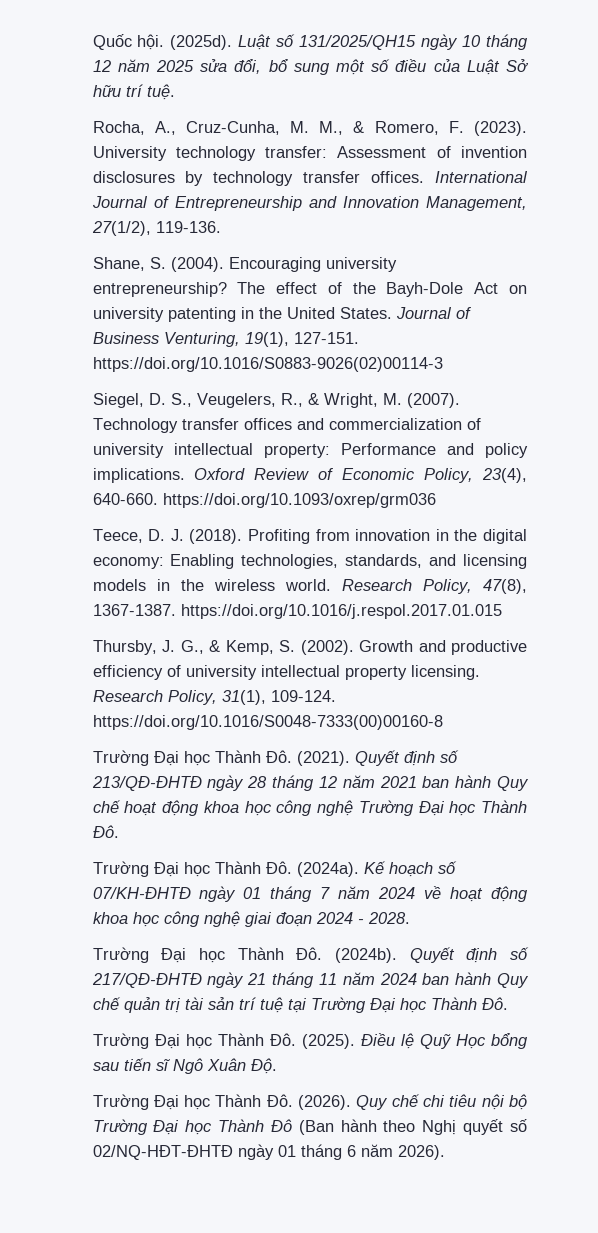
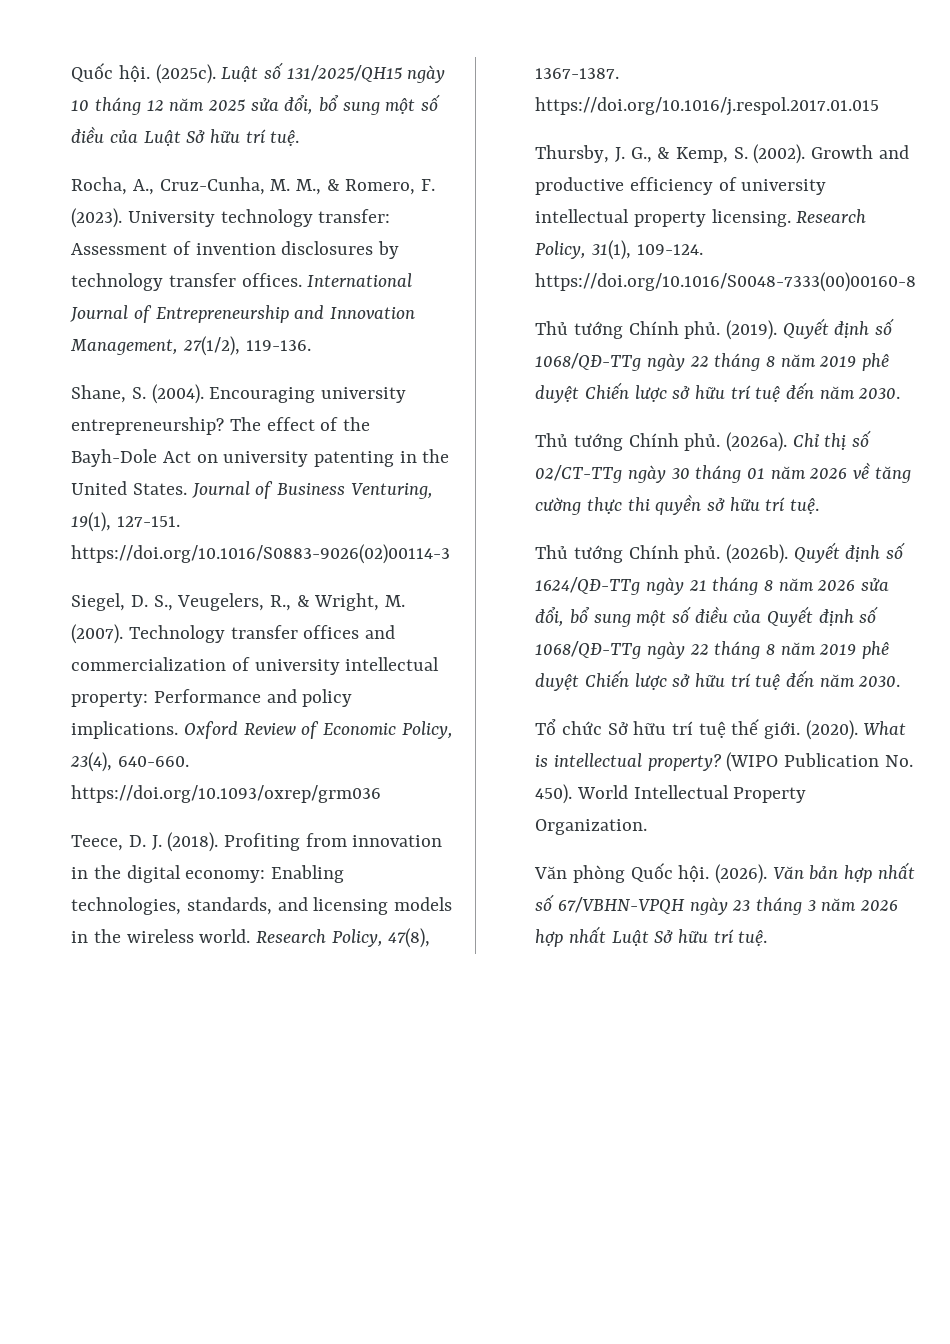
- Quốc hội. (2025d).
+ Quốc hội. (2025c).
- Trường Đại học Thành Đô. (2021). Quyết định số 213/QĐ-ĐHTĐ ngày 28 tháng 12 năm 2021 ban hành Quy chế hoạt động khoa học công nghệ Trường Đại học Thành Đô.
- Trường Đại học Thành Đô. (2024a). Kế hoạch số 07/KH-ĐHTĐ ngày 01 tháng 7 năm 2024 về hoạt động khoa học công nghệ giai đoạn 2024 - 2028.
- Trường Đại học Thành Đô. (2024b). Quyết định số 217/QĐ-ĐHTĐ ngày 21 tháng 11 năm 2024 ban hành Quy chế quản trị tài sản trí tuệ tại Trường Đại học Thành Đô.
- Trường Đại học Thành Đô. (2025). Điều lệ Quỹ Học bổng sau tiến sĩ Ngô Xuân Độ.
- Trường Đại học Thành Đô. (2026). Quy chế chi tiêu nội bộ Trường Đại học Thành Đô (Ban hành theo Nghị quyết số 02/NQ-HĐT-ĐHTĐ ngày 01 tháng 6 năm 2026).
+ Thủ tướng Chính phủ. (2019). Quyết định số 1068/QĐ-TTg ngày 22 tháng 8 năm 2019 phê duyệt Chiến lược sở hữu trí tuệ đến năm 2030.
+ Thủ tướng Chính phủ. (2026a). Chỉ thị số 02/CT-TTg ngày 30 tháng 01 năm 2026 về tăng cường thực thi quyền sở hữu trí tuệ.
+ Thủ tướng Chính phủ. (2026b). Quyết định số 1624/QĐ-TTg ngày 21 tháng 8 năm 2026 sửa đổi, bổ sung một số điều của Quyết định số 1068/QĐ-TTg ngày 22 tháng 8 năm 2019 phê duyệt Chiến lược sở hữu trí tuệ đến năm 2030.
+ Tổ chức Sở hữu trí tuệ thế giới. (2020). What is intellectual property? (WIPO Publication No. 450). World Intellectual Property Organization.
+ Văn phòng Quốc hội. (2026). Văn bản hợp nhất số 67/VBHN-VPQH ngày 23 tháng 3 năm 2026 hợp nhất Luật Sở hữu trí tuệ.

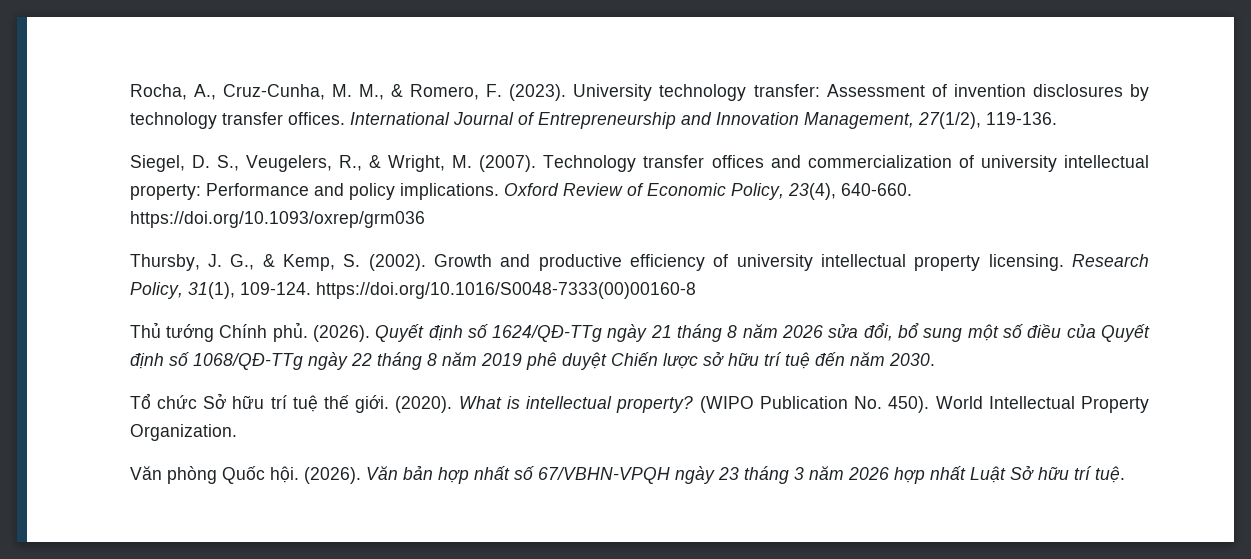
- Quốc hội. (2025c). Luật số 131/2025/QH15 ngày 10 tháng 12 năm 2025 sửa đổi, bổ sung một số điều của Luật Sở hữu trí tuệ.
- Shane, S. (2004). Encouraging university entrepreneurship? The effect of the Bayh-Dole Act on university patenting in the United States. Journal of Business Venturing, 19(1), 127-151. https://doi.org/10.1016/S0883-9026(02)00114-3
- Teece, D. J. (2018). Profiting from innovation in the digital economy: Enabling technologies, standards, and licensing models in the wireless world. Research Policy, 47(8), 1367-1387. https://doi.org/10.1016/j.respol.2017.01.015
- Thủ tướng Chính phủ. (2019). Quyết định số 1068/QĐ-TTg ngày 22 tháng 8 năm 2019 phê duyệt Chiến lược sở hữu trí tuệ đến năm 2030.
- Thủ tướng Chính phủ. (2026a). Chỉ thị số 02/CT-TTg ngày 30 tháng 01 năm 2026 về tăng cường thực thi quyền sở hữu trí tuệ.
- Thủ tướng Chính phủ. (2026b).
+ Thủ tướng Chính phủ. (2026).

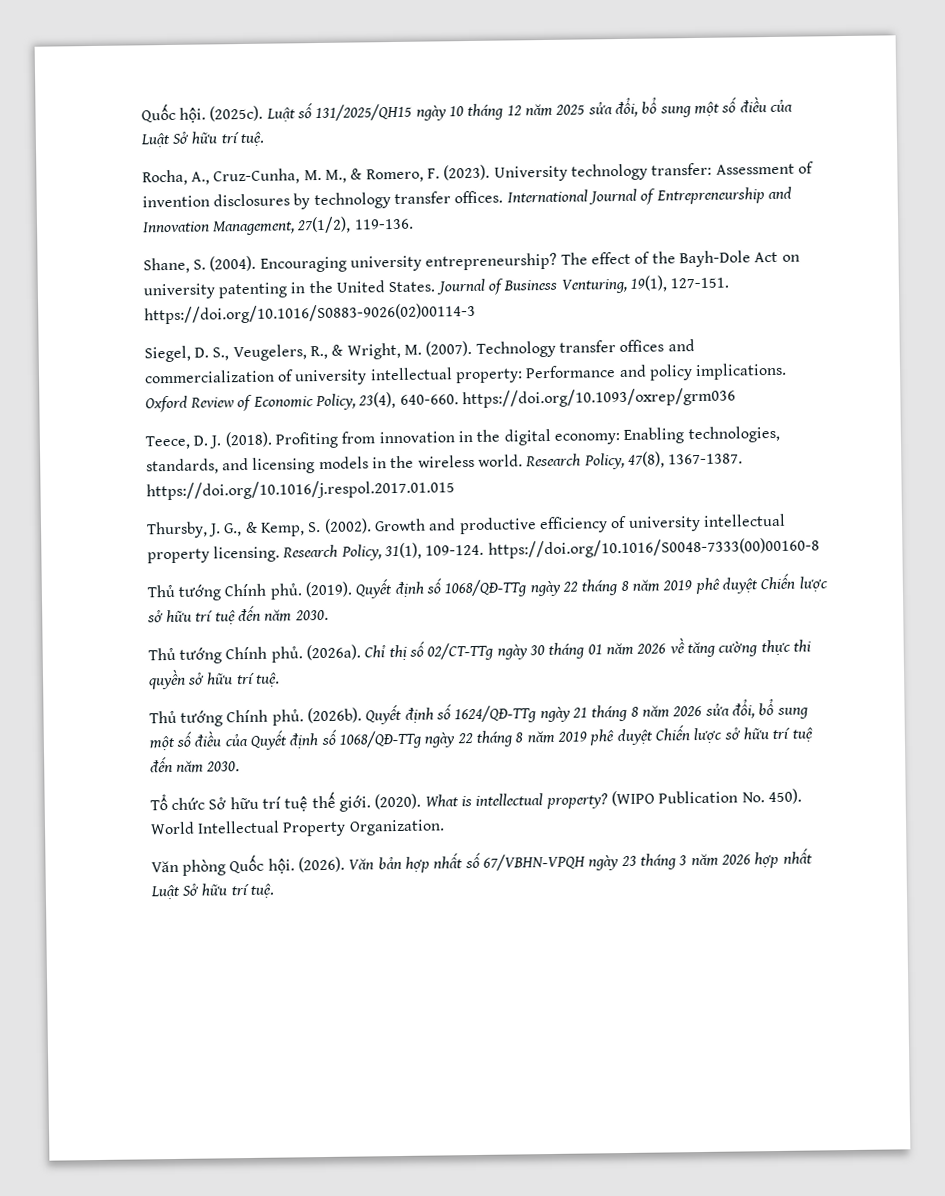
+ Quốc hội. (2025c). Luật số 131/2025/QH15 ngày 10 tháng 12 năm 2025 sửa đổi, bổ sung một số điều của Luật Sở hữu trí tuệ.
+ Shane, S. (2004). Encouraging university entrepreneurship? The effect of the Bayh-Dole Act on university patenting in the United States. Journal of Business Venturing, 19(1), 127-151. https://doi.org/10.1016/S0883-9026(02)00114-3
+ Teece, D. J. (2018). Profiting from innovation in the digital economy: Enabling technologies, standards, and licensing models in the wireless world. Research Policy, 47(8), 1367-1387. https://doi.org/10.1016/j.respol.2017.01.015
- Thủ tướng Chính phủ. (2026).
+ Thủ tướng Chính phủ. (2019). Quyết định số 1068/QĐ-TTg ngày 22 tháng 8 năm 2019 phê duyệt Chiến lược sở hữu trí tuệ đến năm 2030.
+ Thủ tướng Chính phủ. (2026a). Chỉ thị số 02/CT-TTg ngày 30 tháng 01 năm 2026 về tăng cường thực thi quyền sở hữu trí tuệ.
+ Thủ tướng Chính phủ. (2026b).

